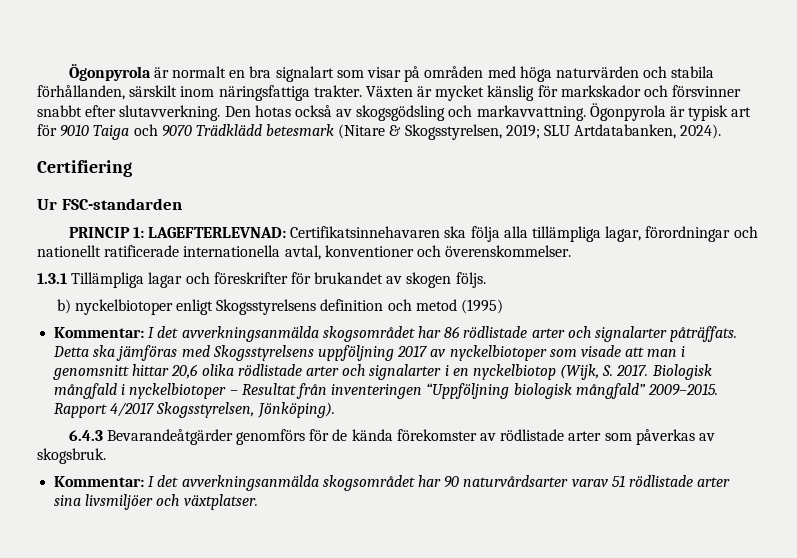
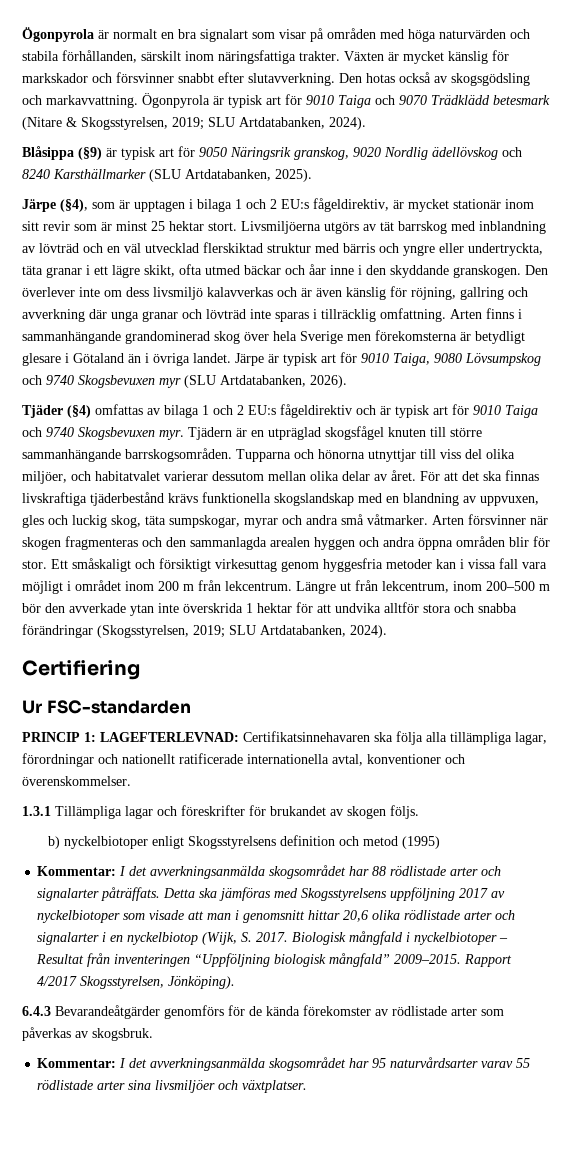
+ Blåsippa (§9) är typisk art för 9050 Näringsrik granskog, 9020 Nordlig ädellövskog och 8240 Karsthällmarker (SLU Artdatabanken, 2025).
+ Järpe (§4), som är upptagen i bilaga 1 och 2 EU:s fågeldirektiv, är mycket stationär inom sitt revir som är minst 25 hektar stort. Livsmiljöerna utgörs av tät barrskog med inblandning av lövträd och en väl utvecklad flerskiktad struktur med bärris och yngre eller undertryckta, täta granar i ett lägre skikt, ofta utmed bäckar och åar inne i den skyddande granskogen. Den överlever inte om dess livsmiljö kalavverkas och är även känslig för röjning, gallring och avverkning där unga granar och lövträd inte sparas i tillräcklig omfattning. Arten finns i sammanhängande grandominerad skog över hela Sverige men förekomsterna är betydligt glesare i Götaland än i övriga landet. Järpe är typisk art för 9010 Taiga, 9080 Lövsumpskog och 9740 Skogsbevuxen myr (SLU Artdatabanken, 2026).
+ Tjäder (§4) omfattas av bilaga 1 och 2 EU:s fågeldirektiv och är typisk art för 9010 Taiga och 9740 Skogsbevuxen myr. Tjädern är en utpräglad skogsfågel knuten till större sammanhängande barrskogsområden. Tupparna och hönorna utnyttjar till viss del olika miljöer, och habitatvalet varierar dessutom mellan olika delar av året. För att det ska finnas livskraftiga tjäderbestånd krävs funktionella skogslandskap med en blandning av uppvuxen, gles och luckig skog, täta sumpskogar, myrar och andra små våtmarker. Arten försvinner när skogen fragmenteras och den sammanlagda arealen hyggen och andra öppna områden blir för stor. Ett småskaligt och försiktigt virkesuttag genom hyggesfria metoder kan i vissa fall vara möjligt i området inom 200 m från lekcentrum. Längre ut från lekcentrum, inom 200–500 m bör den avverkade ytan inte överskrida 1 hektar för att undvika alltför stora och snabba förändringar (Skogsstyrelsen, 2019; SLU Artdatabanken, 2024).
- Kommentar: I det avverkningsanmälda skogsområdet har 86 rödlistade arter och signalarter påträffats.
+ Kommentar: I det avverkningsanmälda skogsområdet har 88 rödlistade arter och signalarter påträffats.
- Kommentar: I det avverkningsanmälda skogsområdet har 90 naturvårdsarter varav 51 rödlistade arter sina livsmiljöer och växtplatser.
+ Kommentar: I det avverkningsanmälda skogsområdet har 95 naturvårdsarter varav 55 rödlistade arter sina livsmiljöer och växtplatser.

